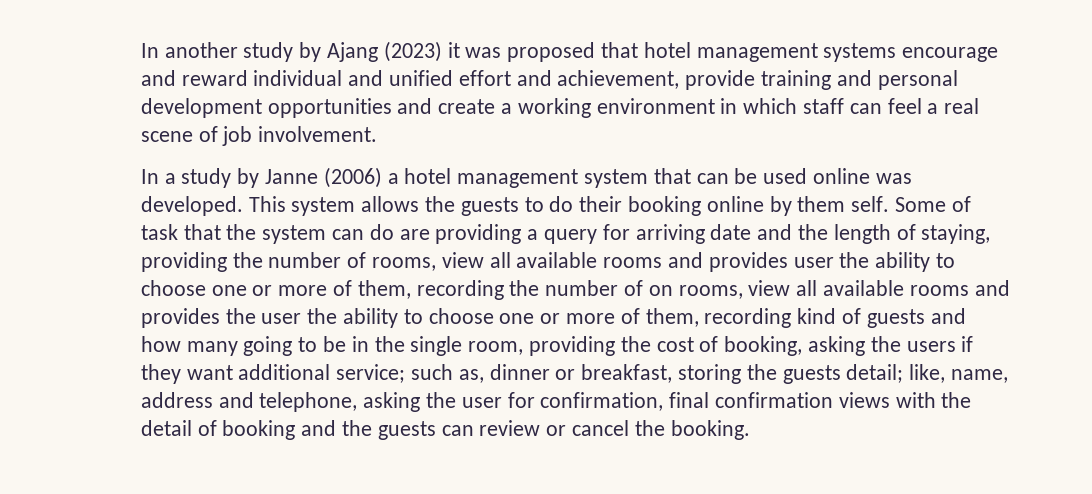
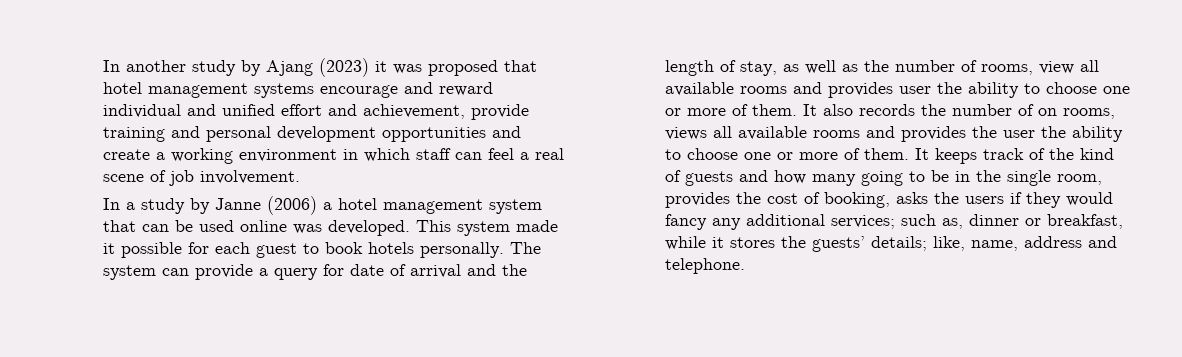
- This system allows the guests to do their booking online by them self. Some of task that the system can do are providing a query for arriving date and the length of staying, providing the number of rooms, view all available rooms and provides user the ability to choose one or more of them, recording the number of on rooms, view all available rooms and provides the user the ability to choose one or more of them, recording kind of guests and how many going to be in the single room, providing the cost of booking, asking the users if they want additional service;
+ This system made it possible for each guest to book hotels personally. The system can provide a query for date of arrival and the length of stay, as well as the number of rooms, view all available rooms and provides user the ability to choose one or more of them. It also records the number of on rooms, views all available rooms and provides the user the ability to choose one or more of them. It keeps track of the kind of guests and how many going to be in the single room, provides the cost of booking, asks the users if they would fancy any additional services;
- such as, dinner or breakfast, storing the guests detail; like, name, address and telephone, asking the user for confirmation, final confirmation views with the detail of booking and the guests can review or cancel the booking.
+ such as, dinner or breakfast, while it stores the guests’ details; like, name, address and telephone.

